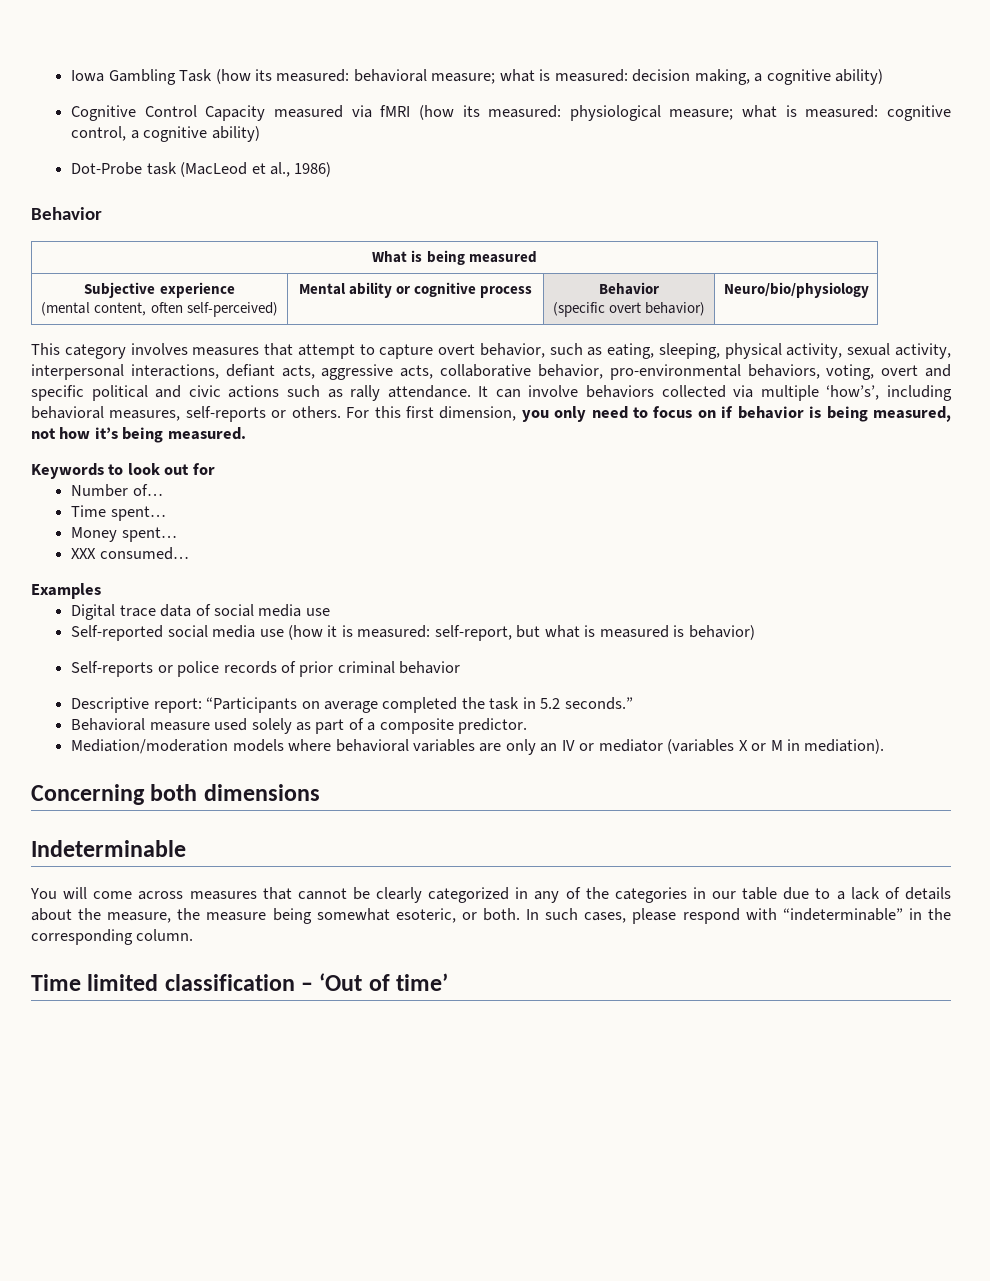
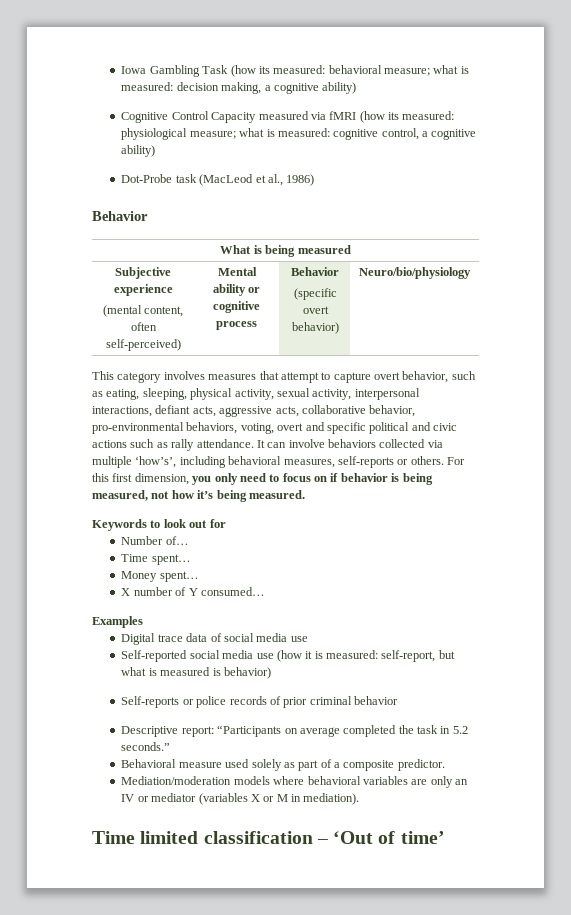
- XXX consumed…
+ X number of Y consumed…
- Concerning both dimensions
- Indeterminable
- You will come across measures that cannot be clearly categorized in any of the categories in our table due to a lack of details about the measure, the measure being somewhat esoteric, or both. In such cases, please respond with “indeterminable” in the corresponding column.

